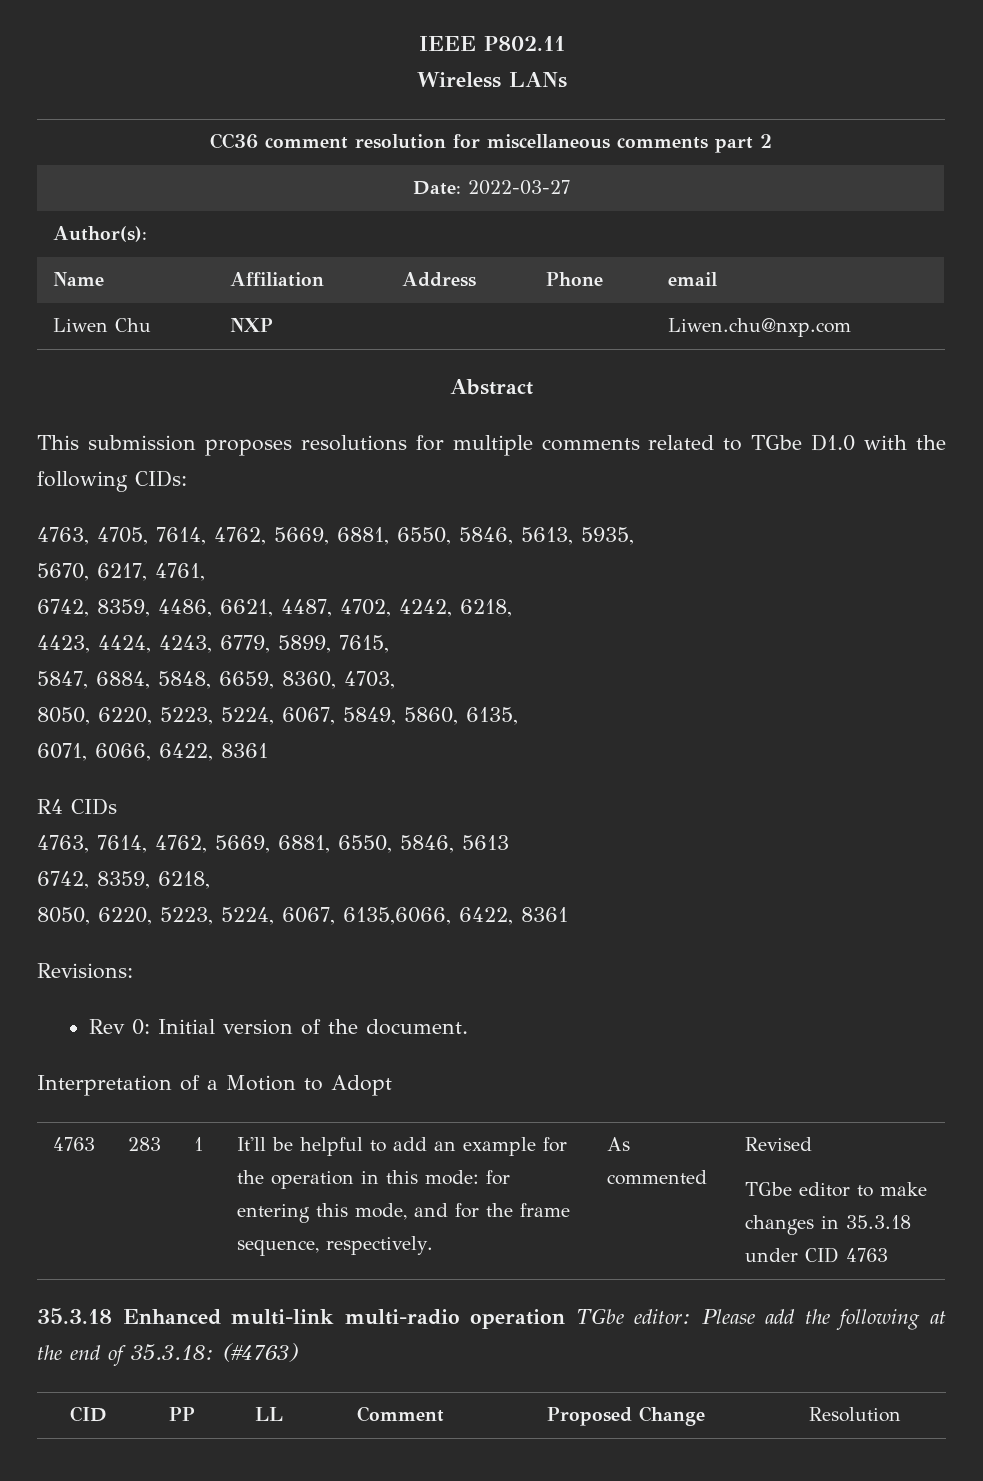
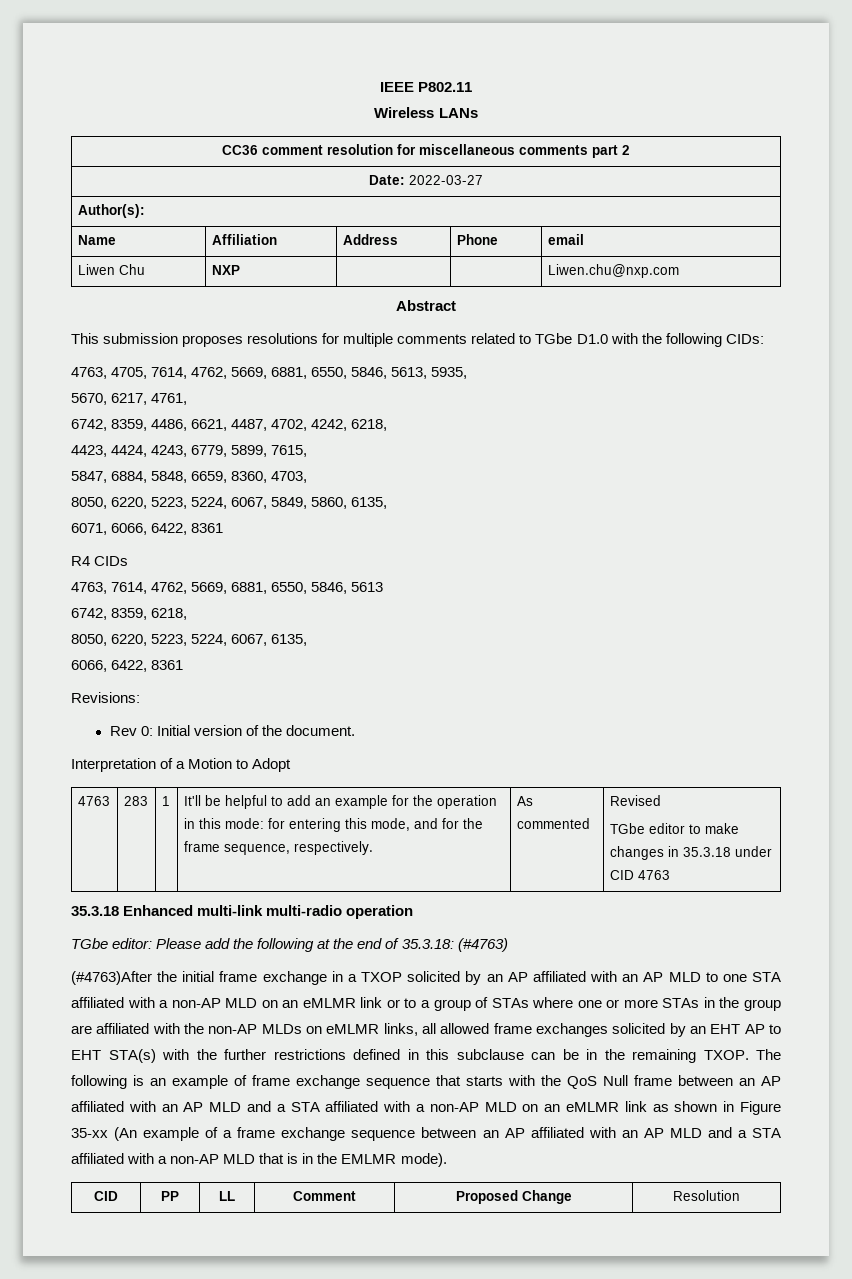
- 8050, 6220, 5223, 5224, 6067, 6135,6066, 6422, 8361
+ 8050, 6220, 5223, 5224, 6067, 6135,
+ 6066, 6422, 8361
- 35.3.18 Enhanced multi-link multi-radio operation TGbe editor: Please add the following at the end of 35.3.18: (#4763)
+ 35.3.18 Enhanced multi-link multi-radio operation
+ TGbe editor: Please add the following at the end of 35.3.18: (#4763)
+ (#4763)After the initial frame exchange in a TXOP solicited by an AP affiliated with an AP MLD to one STA affiliated with a non-AP MLD on an eMLMR link or to a group of STAs where one or more STAs in the group are affiliated with the non-AP MLDs on eMLMR links, all allowed frame exchanges solicited by an EHT AP to EHT STA(s) with the further restrictions defined in this subclause can be in the remaining TXOP. The following is an example of frame exchange sequence that starts with the QoS Null frame between an AP affiliated with an AP MLD and a STA affiliated with a non-AP MLD on an eMLMR link as shown in Figure 35-xx (An example of a frame exchange sequence between an AP affiliated with an AP MLD and a STA affiliated with a non-AP MLD that is in the EMLMR mode).

